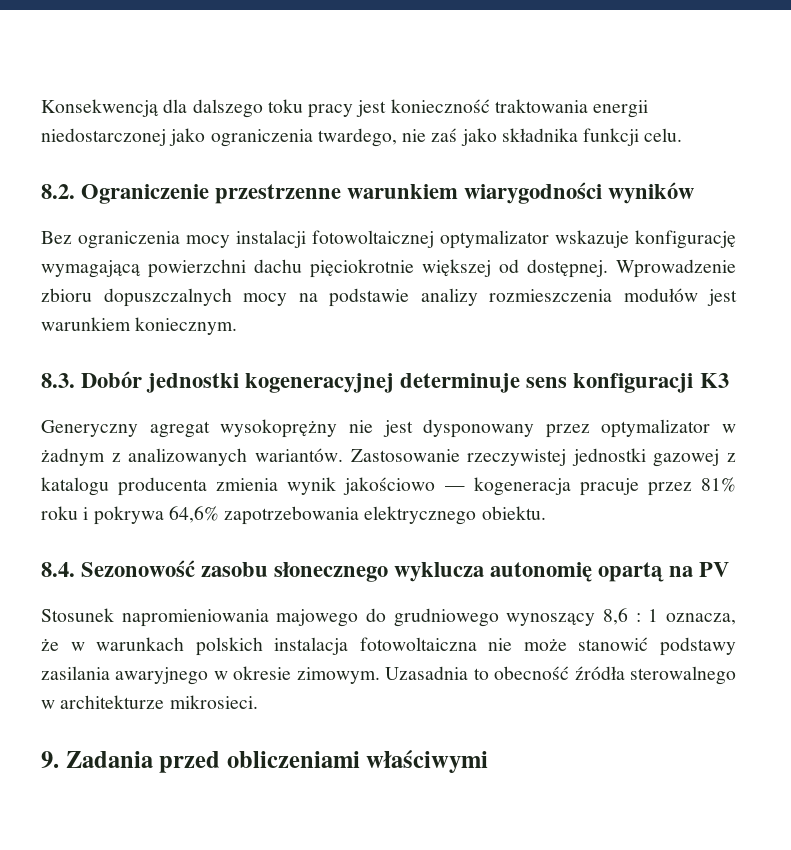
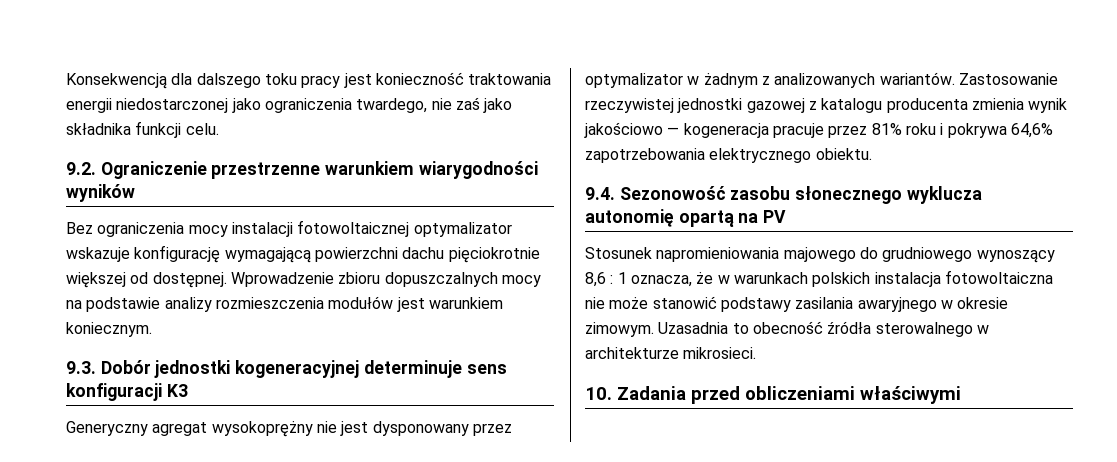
- 8.2. Ograniczenie przestrzenne warunkiem wiarygodności wyników
+ 9.2. Ograniczenie przestrzenne warunkiem wiarygodności wyników
- 8.3. Dobór jednostki kogeneracyjnej determinuje sens konfiguracji K3
+ 9.3. Dobór jednostki kogeneracyjnej determinuje sens konfiguracji K3
- 8.4. Sezonowość zasobu słonecznego wyklucza autonomię opartą na PV
+ 9.4. Sezonowość zasobu słonecznego wyklucza autonomię opartą na PV
- 9. Zadania przed obliczeniami właściwymi
+ 10. Zadania przed obliczeniami właściwymi

